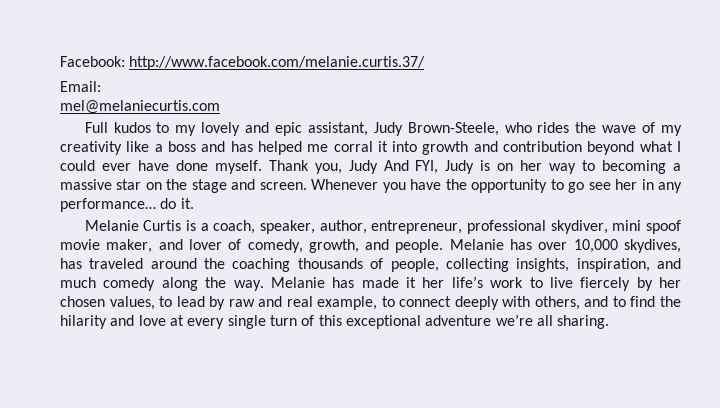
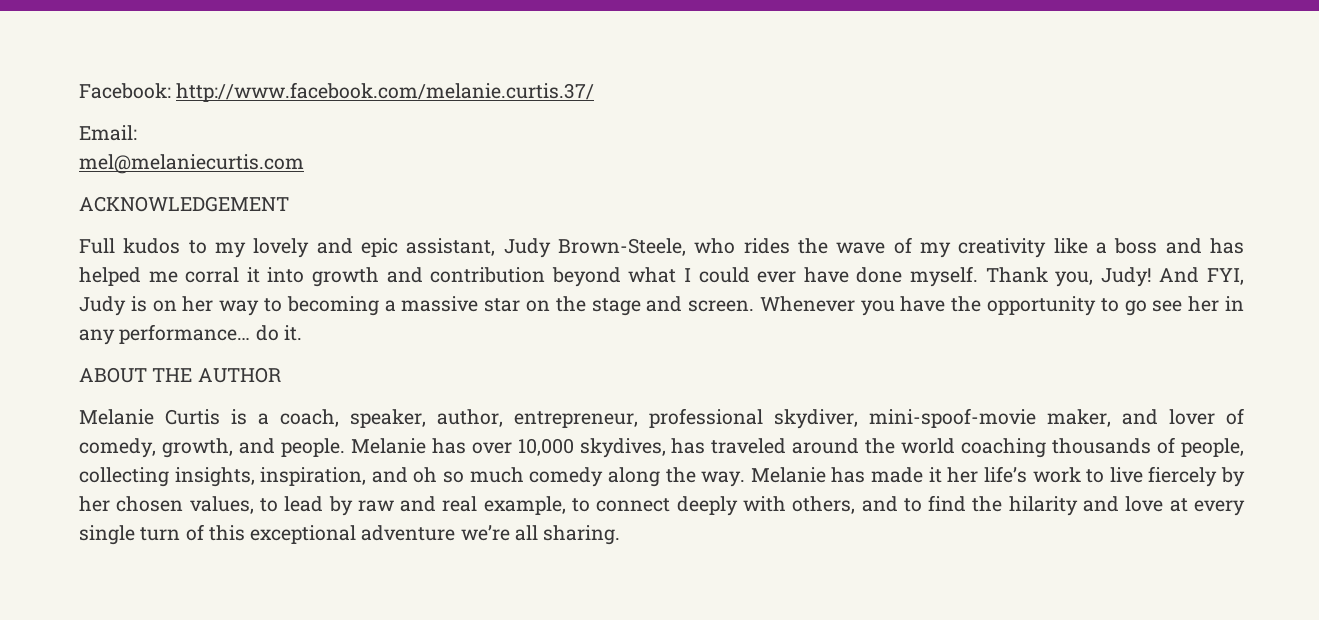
+ ACKNOWLEDGEMENT
- Thank you, Judy And FYI, Judy is on her way to becoming a massive star on the stage and screen.
+ Thank you, Judy! And FYI, Judy is on her way to becoming a massive star on the stage and screen.
+ ABOUT THE AUTHOR
- Melanie Curtis is a coach, speaker, author, entrepreneur, professional skydiver, mini spoof movie maker, and lover of comedy, growth, and people.
+ Melanie Curtis is a coach, speaker, author, entrepreneur, professional skydiver, mini-spoof-movie maker, and lover of comedy, growth, and people.
- Melanie has over 10,000 skydives, has traveled around the coaching thousands of people, collecting insights, inspiration, and much comedy along the way.
+ Melanie has over 10,000 skydives, has traveled around the world coaching thousands of people, collecting insights, inspiration, and oh so much comedy along the way.

